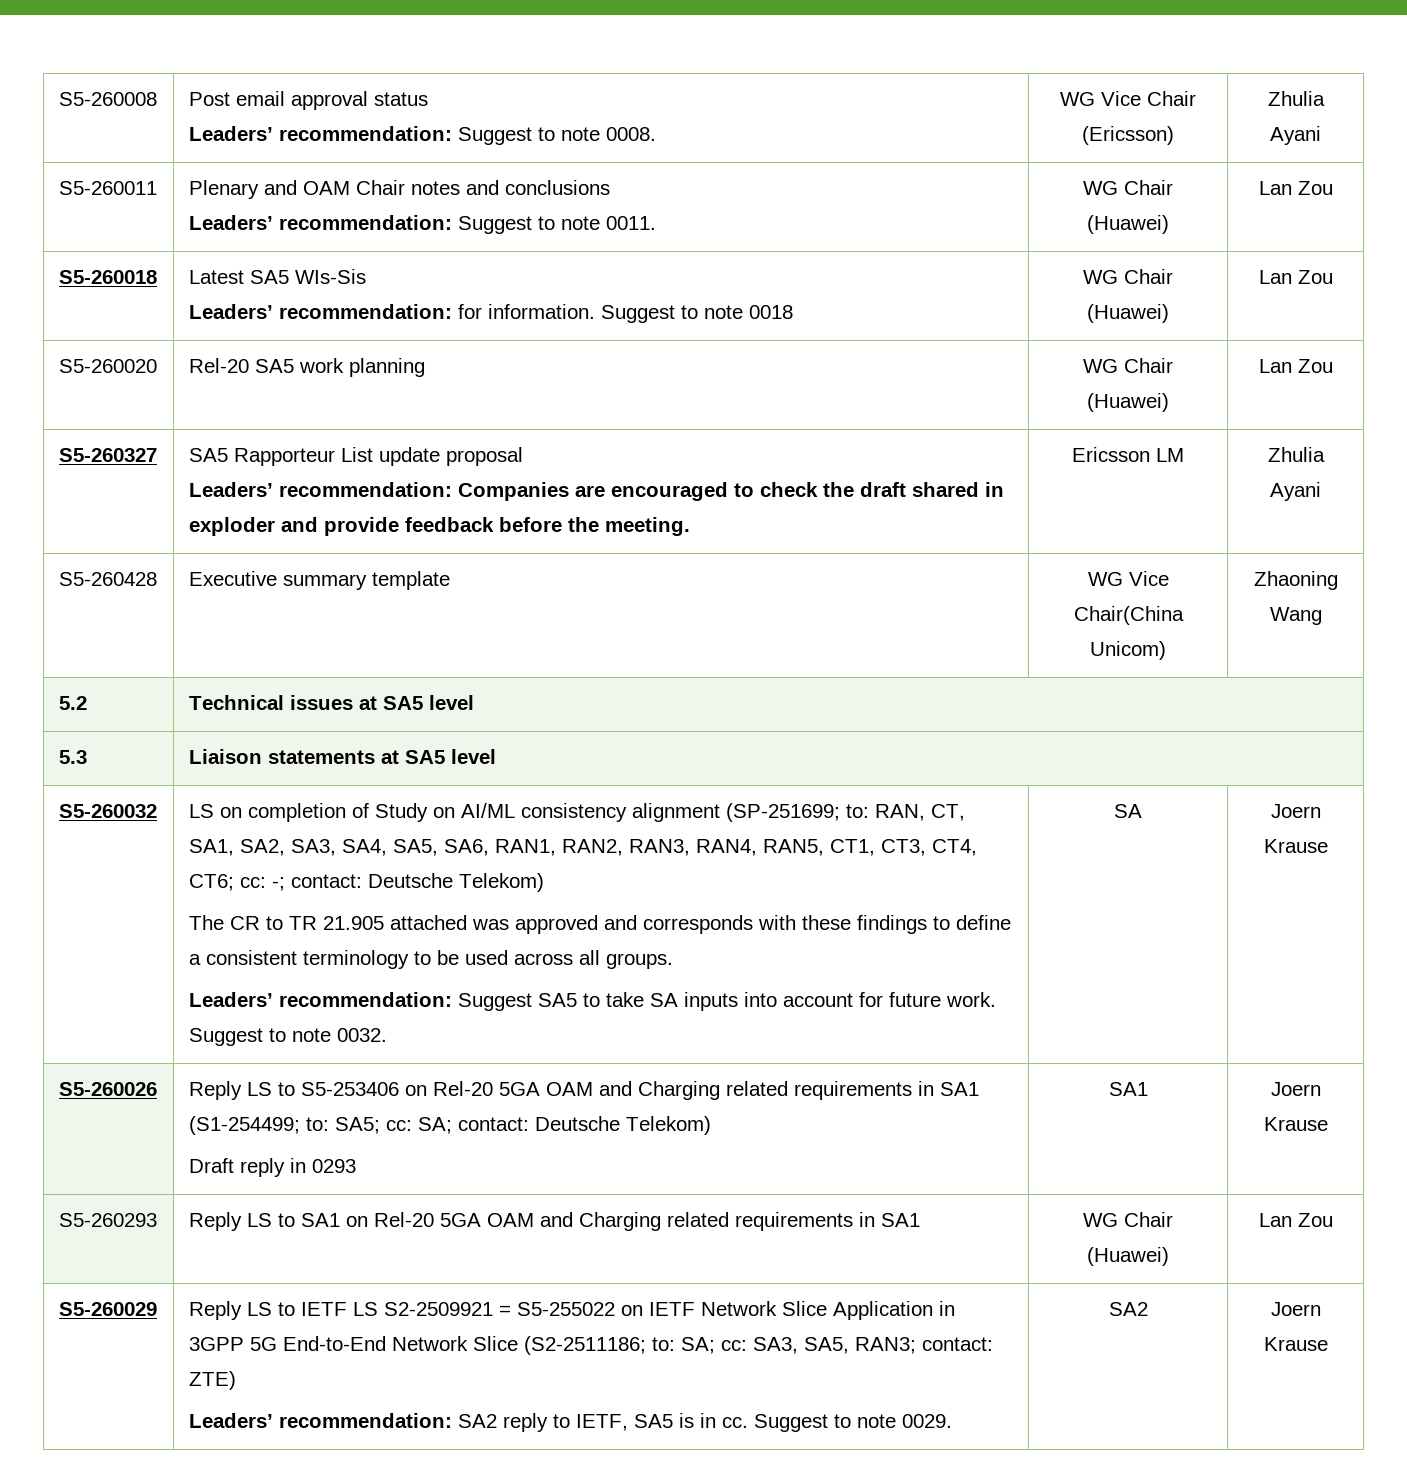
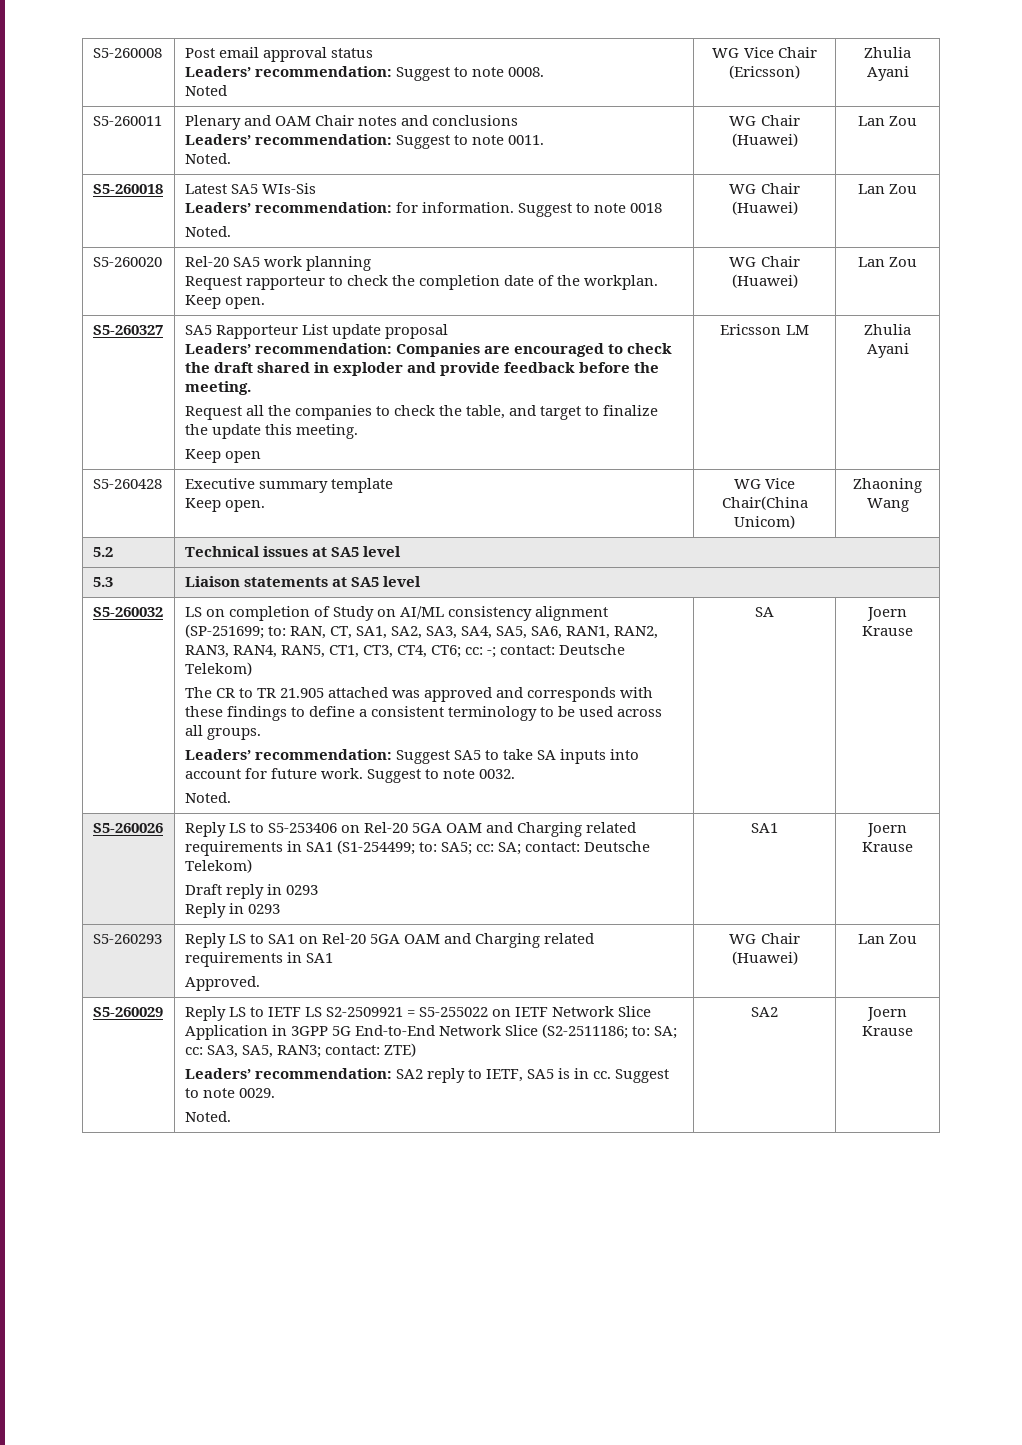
  S5-260008 | Post email approval status
- Leaders’ recommendation: Suggest to note 0008. | WG Vice Chair (Ericsson) | Zhulia Ayani
+ Leaders’ recommendation: Suggest to note 0008.
+ Noted | WG Vice Chair (Ericsson) | Zhulia Ayani
  S5-260011 | Plenary and OAM Chair notes and conclusions
- Leaders’ recommendation: Suggest to note 0011. | WG Chair (Huawei) | Lan Zou
+ Leaders’ recommendation: Suggest to note 0011.
+ Noted. | WG Chair (Huawei) | Lan Zou
  S5-260018 | Latest SA5 WIs-Sis
- Leaders’ recommendation: for information. Suggest to note 0018 | WG Chair (Huawei) | Lan Zou
+ Leaders’ recommendation: for information. Suggest to note 0018
+ Noted. | WG Chair (Huawei) | Lan Zou
- S5-260020 | Rel-20 SA5 work planning | WG Chair (Huawei) | Lan Zou
+ S5-260020 | Rel-20 SA5 work planning
+ Request rapporteur to check the completion date of the workplan. Keep open. | WG Chair (Huawei) | Lan Zou
+ Request all the companies to check the table, and target to finalize the update this meeting.
+ Keep open
- S5-260428 | Executive summary template | WG Vice Chair(China Unicom) | Zhaoning Wang
+ S5-260428 | Executive summary template
+ Keep open. | WG Vice Chair(China Unicom) | Zhaoning Wang
  Suggest to note 0032.
+ Noted.
  S5-260026 | Reply LS to S5-253406 on Rel-20 5GA OAM and Charging related requirements in SA1 (S1-254499; to: SA5; cc: SA; contact: Deutsche Telekom)
- Draft reply in 0293 | SA1 | Joern Krause
+ Draft reply in 0293
+ Reply in 0293 | SA1 | Joern Krause
- S5-260293 | Reply LS to SA1 on Rel-20 5GA OAM and Charging related requirements in SA1 | WG Chair (Huawei) | Lan Zou
+ S5-260293 | Reply LS to SA1 on Rel-20 5GA OAM and Charging related requirements in SA1
+ Approved. | WG Chair (Huawei) | Lan Zou
  Suggest to note 0029.
+ Noted.

